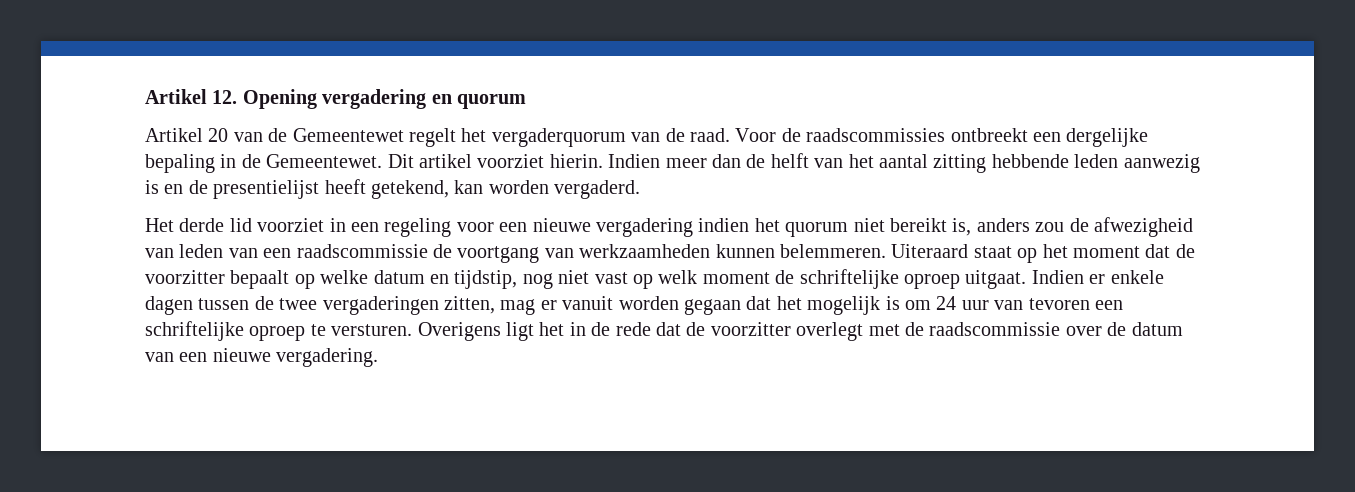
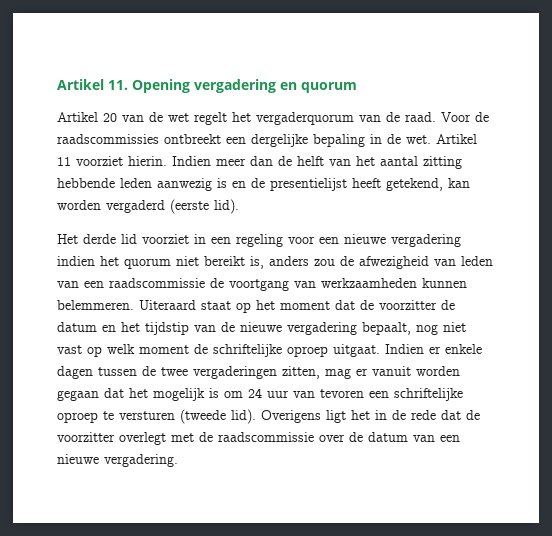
- Artikel 12. Opening vergadering en quorum
+ Artikel 11. Opening vergadering en quorum
- Artikel 20 van de Gemeentewet regelt het vergaderquorum van de raad.
+ Artikel 20 van de wet regelt het vergaderquorum van de raad.
- Voor de raadscommissies ontbreekt een dergelijke bepaling in de Gemeentewet. Dit artikel voorziet hierin.
+ Voor de raadscommissies ontbreekt een dergelijke bepaling in de wet. Artikel 11 voorziet hierin.
- Indien meer dan de helft van het aantal zitting hebbende leden aanwezig is en de presentielijst heeft getekend, kan worden vergaderd.
+ Indien meer dan de helft van het aantal zitting hebbende leden aanwezig is en de presentielijst heeft getekend, kan worden vergaderd (eerste lid).
- Uiteraard staat op het moment dat de voorzitter bepaalt op welke datum en tijdstip, nog niet vast op welk moment de schriftelijke oproep uitgaat.
+ Uiteraard staat op het moment dat de voorzitter de datum en het tijdstip van de nieuwe vergadering bepaalt, nog niet vast op welk moment de schriftelijke oproep uitgaat.
- Indien er enkele dagen tussen de twee vergaderingen zitten, mag er vanuit worden gegaan dat het mogelijk is om 24 uur van tevoren een schriftelijke oproep te versturen.
+ Indien er enkele dagen tussen de twee vergaderingen zitten, mag er vanuit worden gegaan dat het mogelijk is om 24 uur van tevoren een schriftelijke oproep te versturen (tweede lid).

